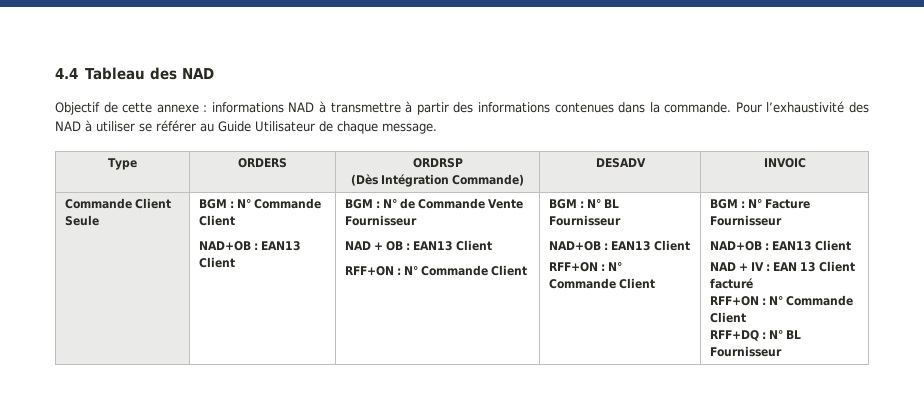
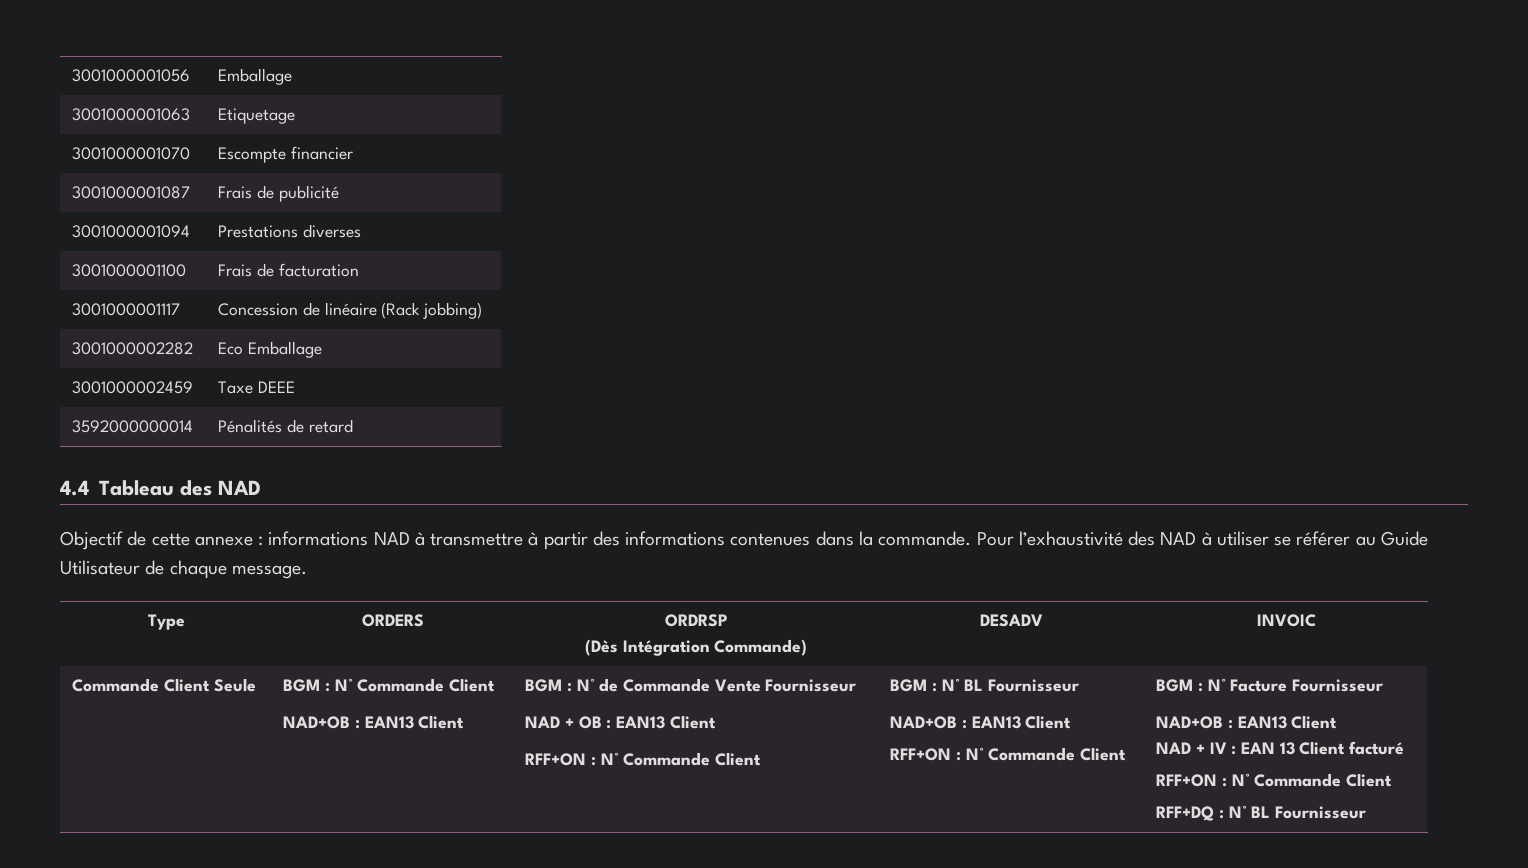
+ 3001000001056 | Emballage
+ 3001000001063 | Etiquetage
+ 3001000001070 | Escompte financier
+ 3001000001087 | Frais de publicité
+ 3001000001094 | Prestations diverses
+ 3001000001100 | Frais de facturation
+ 3001000001117 | Concession de linéaire (Rack jobbing)
+ 3001000002282 | Eco Emballage
+ 3001000002459 | Taxe DEEE
+ 3592000000014 | Pénalités de retard

